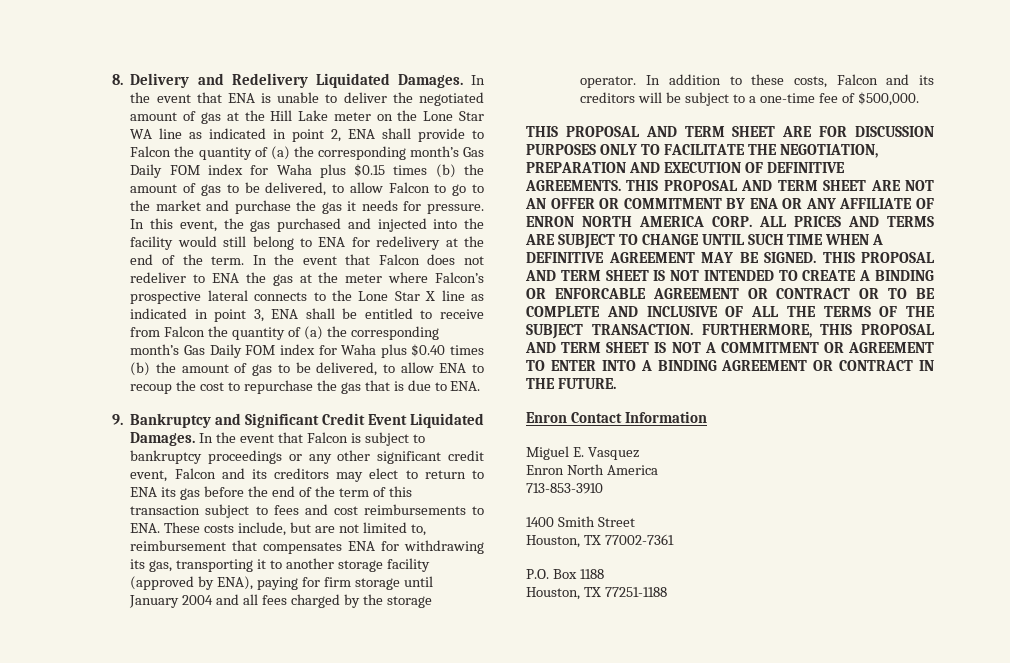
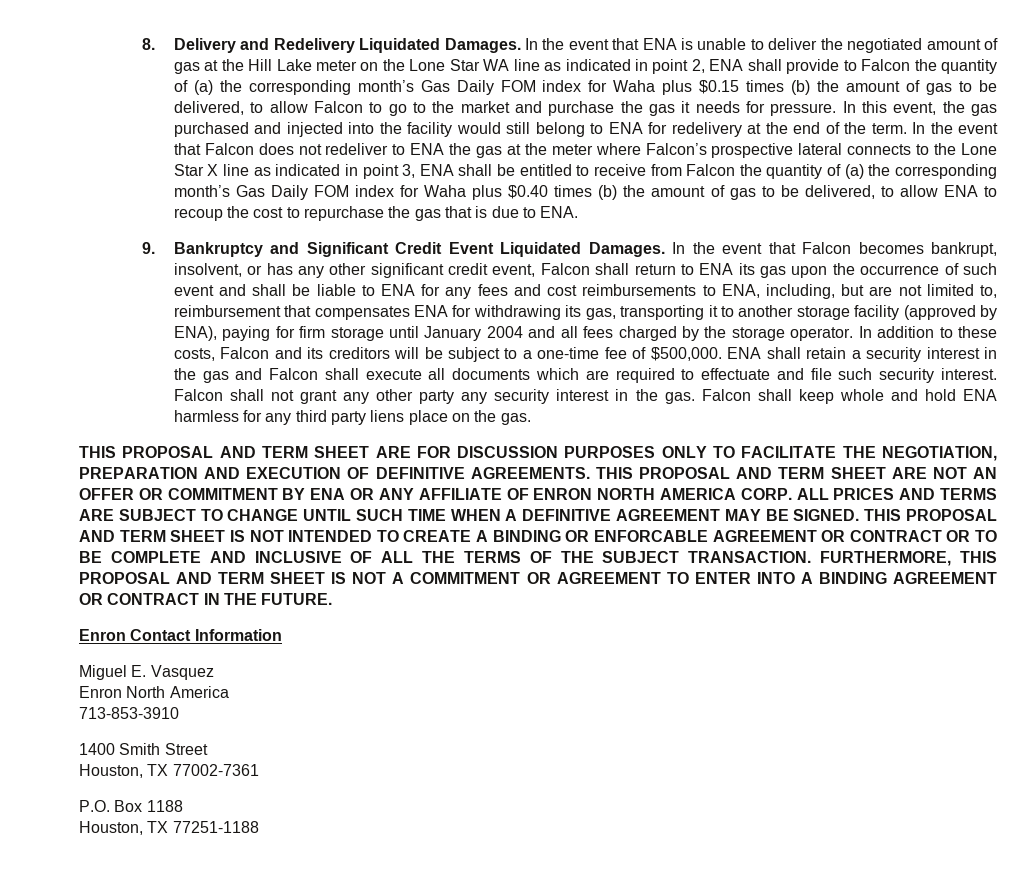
- In the event that Falcon is subject to bankruptcy proceedings or any other significant credit event, Falcon and its creditors may elect to return to ENA its gas before the end of the term of this transaction subject to fees and cost reimbursements to ENA. These costs include, but are not limited to, reimbursement that compensates ENA for withdrawing its gas, transporting it to another storage facility (approved by ENA), paying for firm storage until January 2004 and all fees charged by the storage operator.
+ In the event that Falcon becomes bankrupt, insolvent, or has any other significant credit event, Falcon shall return to ENA its gas upon the occurrence of such event and shall be liable to ENA for any fees and cost reimbursements to ENA, including, but are not limited to, reimbursement that compensates ENA for withdrawing its gas, transporting it to another storage facility (approved by ENA), paying for firm storage until January 2004 and all fees charged by the storage operator.
+ ENA shall retain a security interest in the gas and Falcon shall execute all documents which are required to effectuate and file such security interest. Falcon shall not grant any other party any security interest in the gas. Falcon shall keep whole and hold ENA harmless for any third party liens place on the gas.

